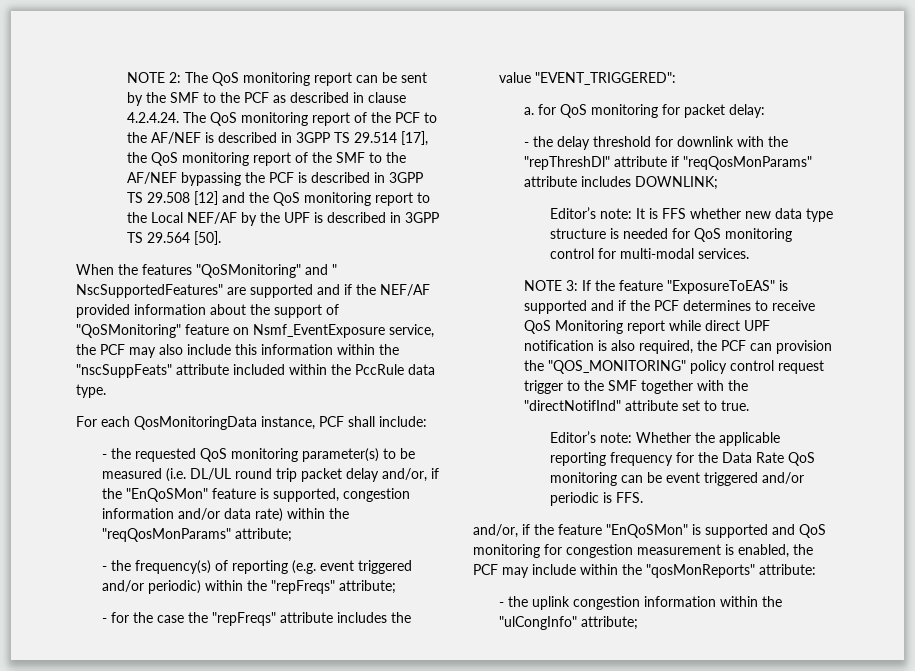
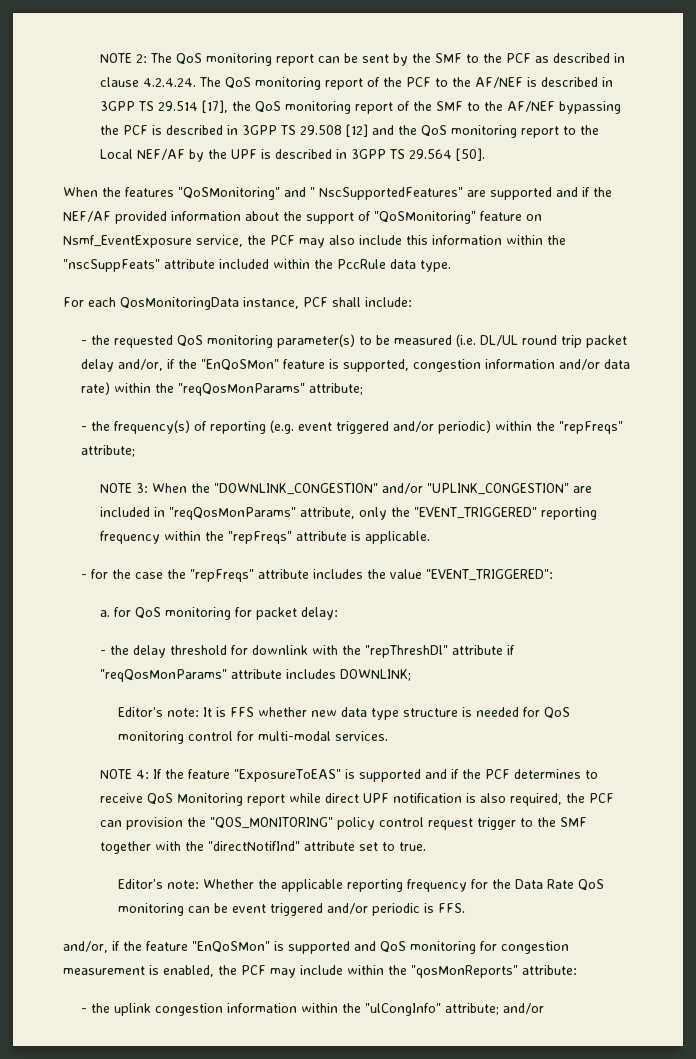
+ NOTE 3: When the "DOWNLINK_CONGESTION" and/or "UPLINK_CONGESTION" are included in "reqQosMonParams" attribute, only the "EVENT_TRIGGERED" reporting frequency within the "repFreqs" attribute is applicable.
- NOTE 3: If the feature "ExposureToEAS" is supported and if the PCF determines to receive QoS Monitoring report while direct UPF notification is also required, the PCF can provision the "QOS_MONITORING" policy control request trigger to the SMF together with the "directNotifInd" attribute set to true.
+ NOTE 4: If the feature "ExposureToEAS" is supported and if the PCF determines to receive QoS Monitoring report while direct UPF notification is also required, the PCF can provision the "QOS_MONITORING" policy control request trigger to the SMF together with the "directNotifInd" attribute set to true.
- - the uplink congestion information within the "ulCongInfo" attribute;
+ - the uplink congestion information within the "ulCongInfo" attribute; and/or

